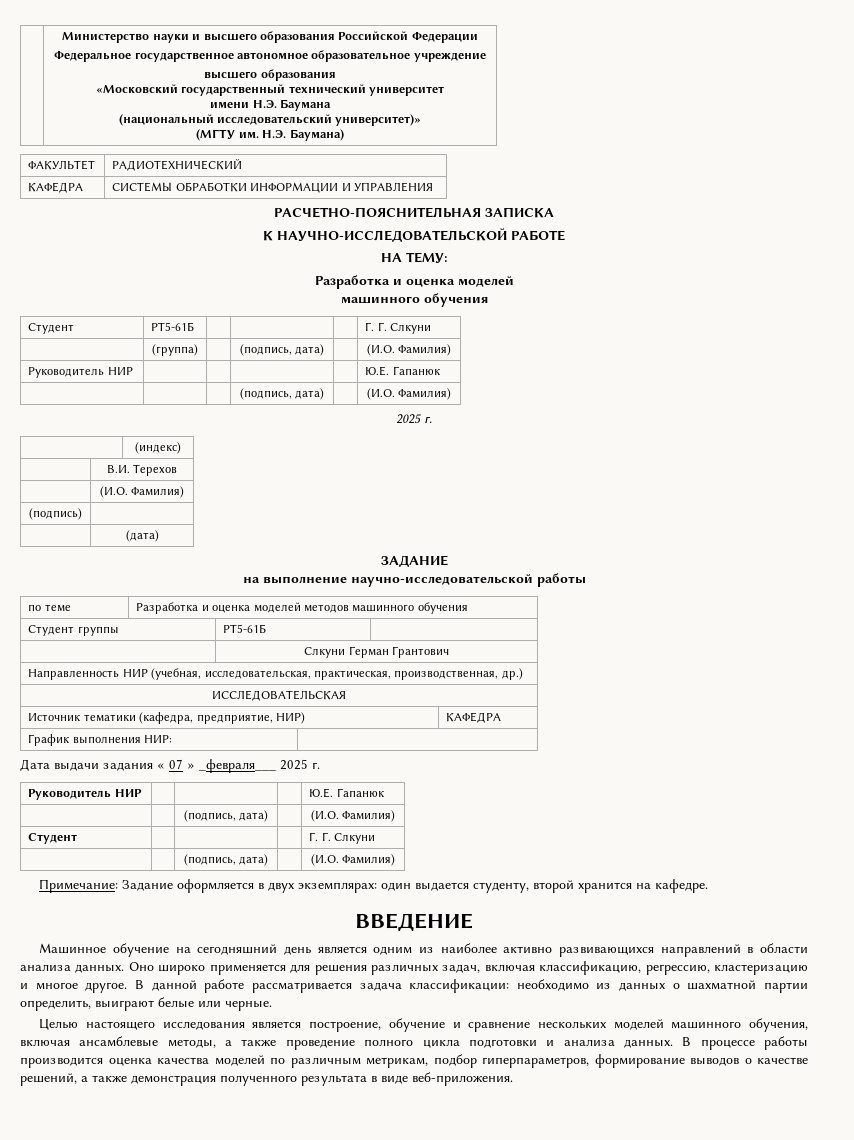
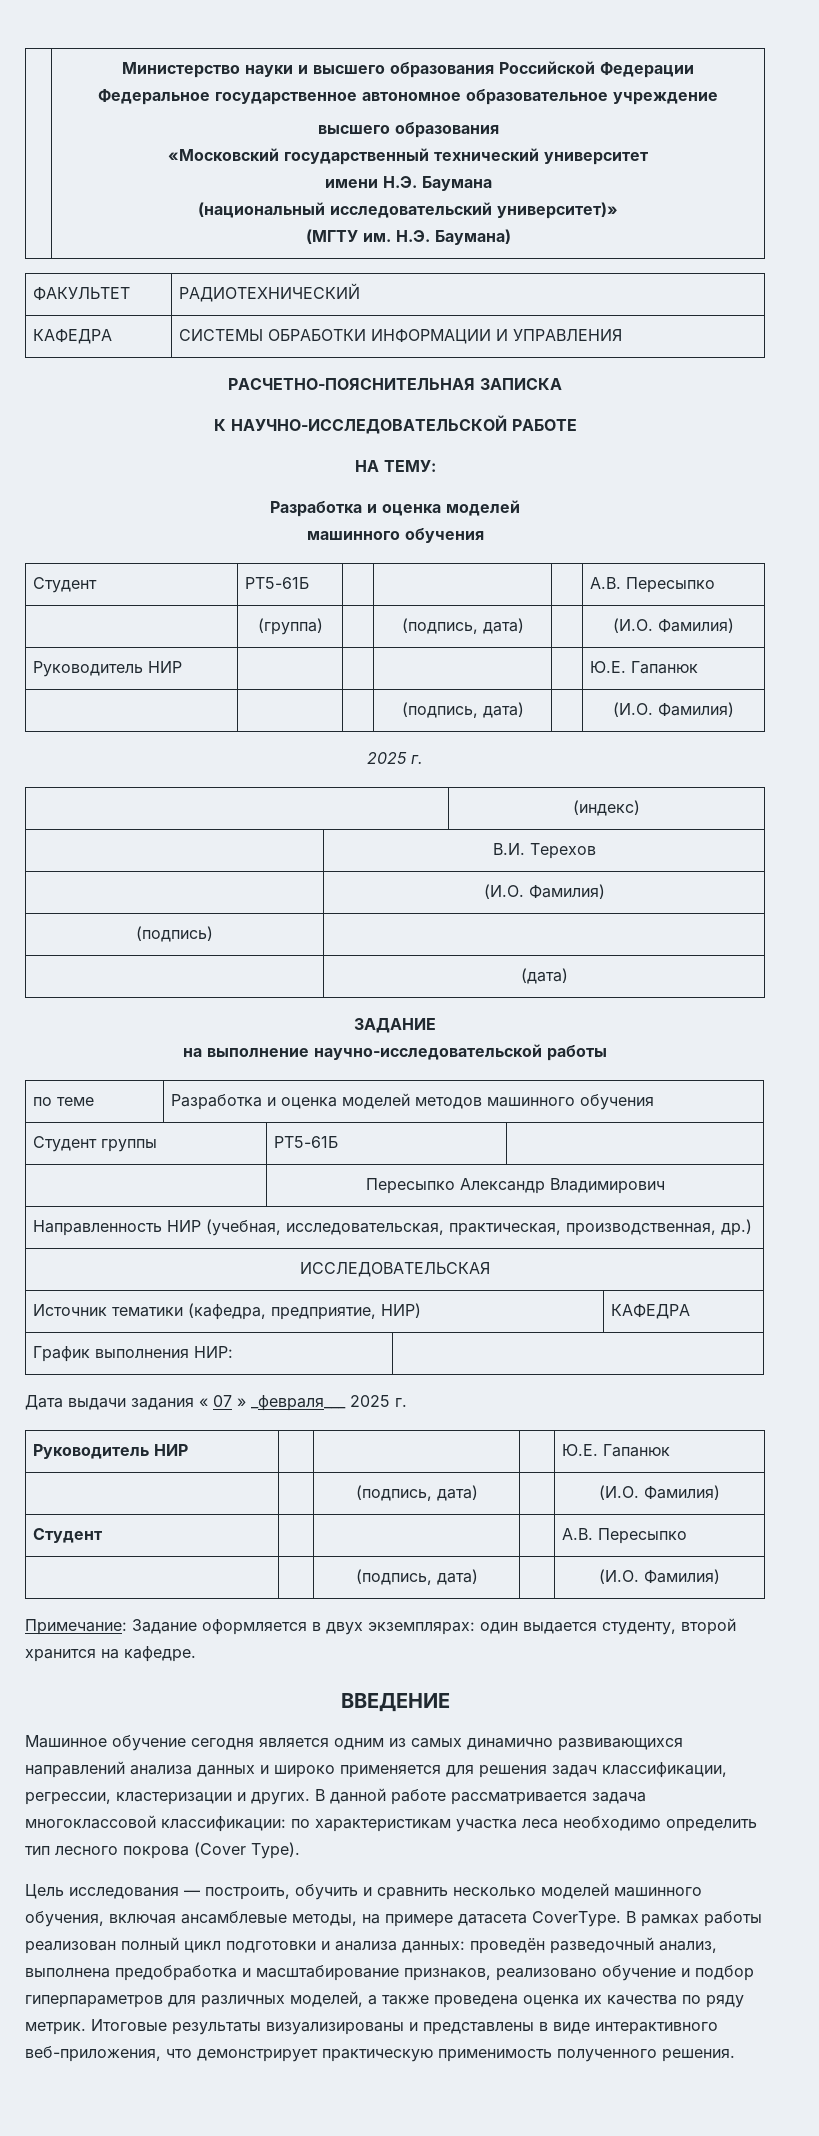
- Студент | РТ5-61Б | | | | Г. Г. Слкуни
+ Студент | РТ5-61Б | | | | А.В. Пересыпко
- | Слкуни Герман Грантович
+ | Пересыпко Александр Владимирович
- Студент | | | | Г. Г. Слкуни
+ Студент | | | | А.В. Пересыпко
- Машинное обучение на сегодняшний день является одним из наиболее активно развивающихся направлений в области анализа данных. Оно широко применяется для решения различных задач, включая классификацию, регрессию, кластеризацию и многое другое.
+ Машинное обучение сегодня является одним из самых динамично развивающихся направлений анализа данных и широко применяется для решения задач классификации, регрессии, кластеризации и других.
- В данной работе рассматривается задача классификации: необходимо из данных о шахматной партии определить, выиграют белые или черные.
- Целью настоящего исследования является построение, обучение и сравнение нескольких моделей машинного обучения, включая ансамблевые методы, а также проведение полного цикла подготовки и анализа данных. В процессе работы производится оценка качества моделей по различным метрикам, подбор гиперпараметров, формирование выводов о качестве решений, а также демонстрация полученного результата в виде веб-приложения.
+ В данной работе рассматривается задача многоклассовой классификации: по характеристикам участка леса необходимо определить тип лесного покрова (Cover Type).
+ Цель исследования — построить, обучить и сравнить несколько моделей машинного обучения, включая ансамблевые методы, на примере датасета CoverType. В рамках работы реализован полный цикл подготовки и анализа данных: проведён разведочный анализ, выполнена предобработка и масштабирование признаков, реализовано обучение и подбор гиперпараметров для различных моделей, а также проведена оценка их качества по ряду метрик. Итоговые результаты визуализированы и представлены в виде интерактивного веб-приложения, что демонстрирует практическую применимость полученного решения.

